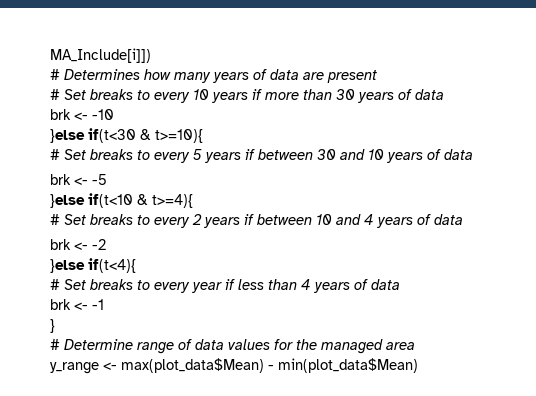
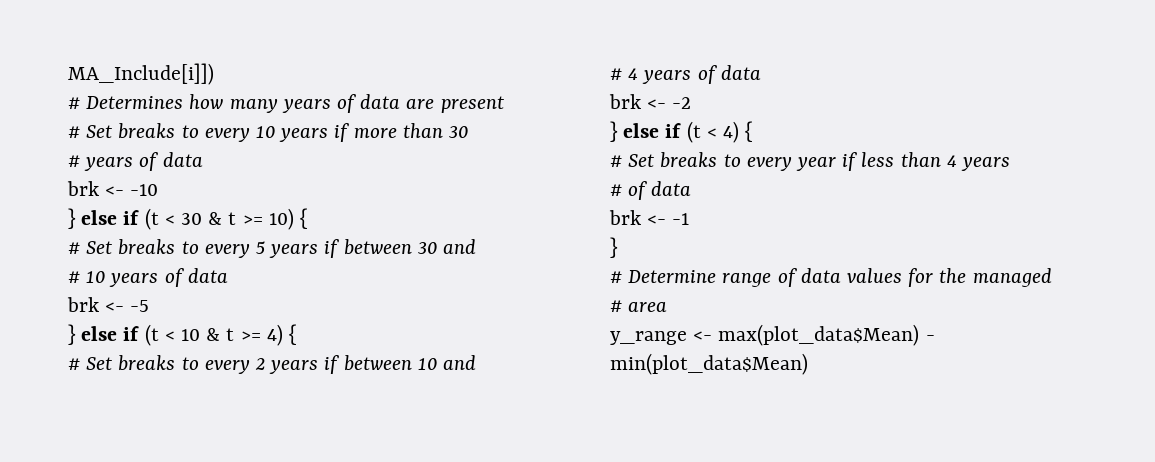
- # Set breaks to every 10 years if more than 30 years of data
+ # Set breaks to every 10 years if more than 30
+ # years of data
- }else if(t<30 & t>=10){
+ } else if (t < 30 & t >= 10) {
- # Set breaks to every 5 years if between 30 and 10 years of data
+ # Set breaks to every 5 years if between 30 and
+ # 10 years of data
- }else if(t<10 & t>=4){
+ } else if (t < 10 & t >= 4) {
- # Set breaks to every 2 years if between 10 and 4 years of data
+ # Set breaks to every 2 years if between 10 and
+ # 4 years of data
- }else if(t<4){
+ } else if (t < 4) {
- # Set breaks to every year if less than 4 years of data
+ # Set breaks to every year if less than 4 years
+ # of data
- # Determine range of data values for the managed area
+ # Determine range of data values for the managed
+ # area

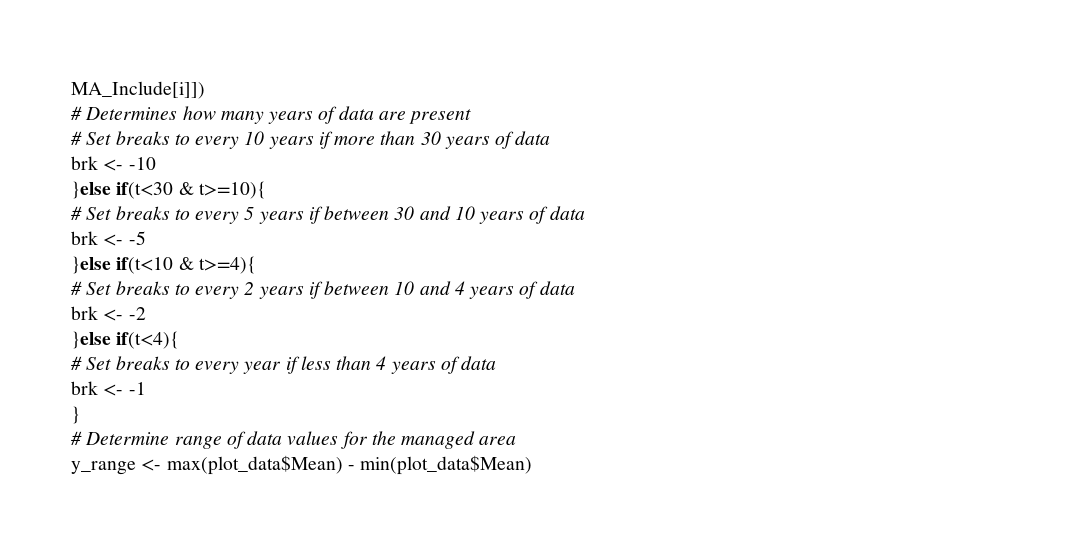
- # Set breaks to every 10 years if more than 30
- # years of data
+ # Set breaks to every 10 years if more than 30 years of data
- } else if (t < 30 & t >= 10) {
+ }else if(t<30 & t>=10){
- # Set breaks to every 5 years if between 30 and
- # 10 years of data
+ # Set breaks to every 5 years if between 30 and 10 years of data
- } else if (t < 10 & t >= 4) {
+ }else if(t<10 & t>=4){
- # Set breaks to every 2 years if between 10 and
- # 4 years of data
+ # Set breaks to every 2 years if between 10 and 4 years of data
- } else if (t < 4) {
+ }else if(t<4){
- # Set breaks to every year if less than 4 years
- # of data
+ # Set breaks to every year if less than 4 years of data
- # Determine range of data values for the managed
- # area
+ # Determine range of data values for the managed area

